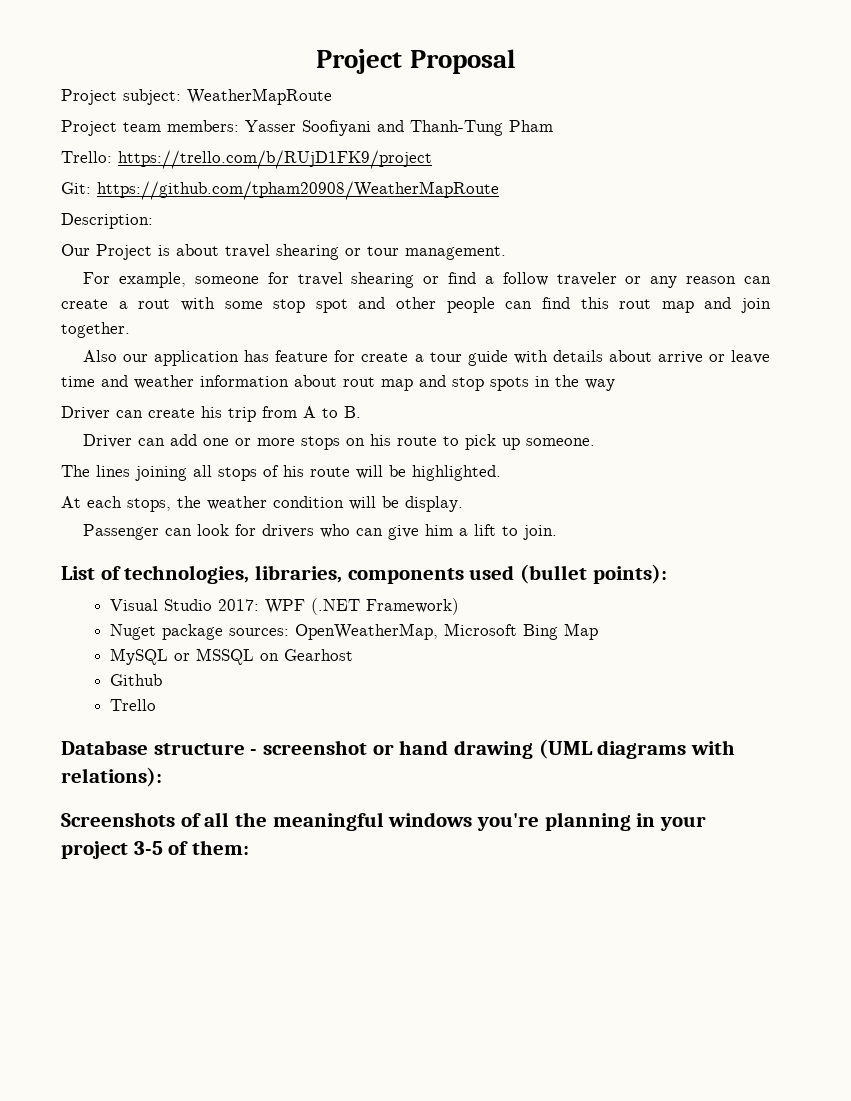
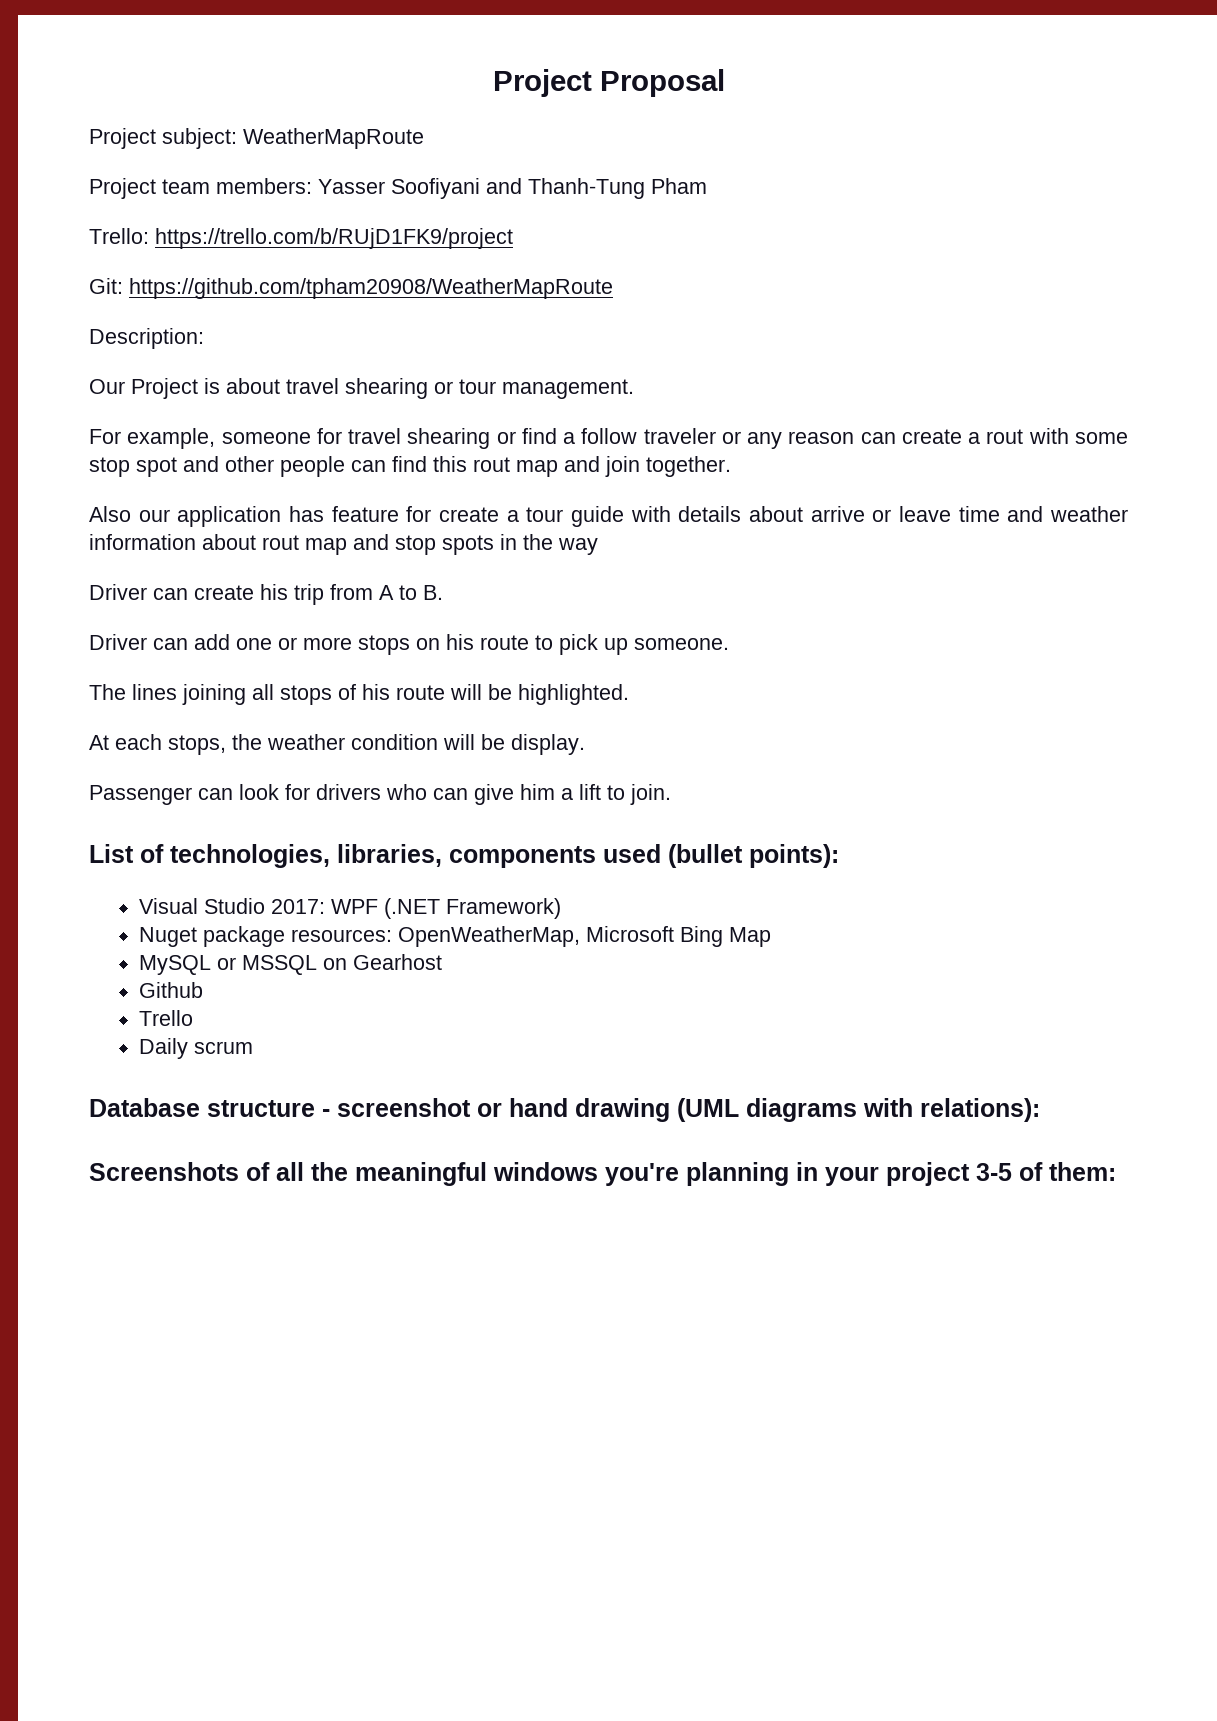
- Nuget package sources: OpenWeatherMap, Microsoft Bing Map
+ Nuget package resources: OpenWeatherMap, Microsoft Bing Map
+ Daily scrum

